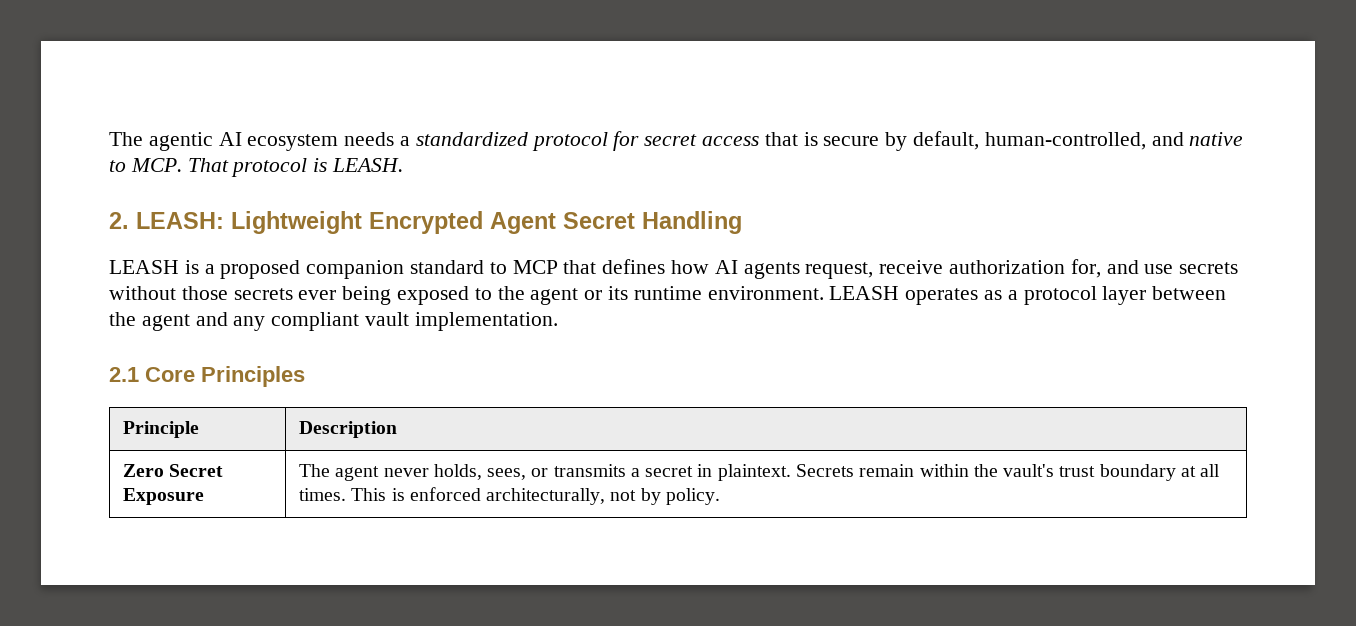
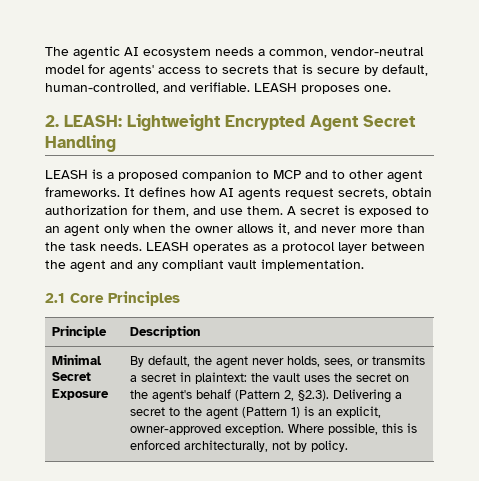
- The agentic AI ecosystem needs a standardized protocol for secret access that is secure by default, human-controlled, and native to MCP. That protocol is LEASH.
+ The agentic AI ecosystem needs a common, vendor-neutral model for agents' access to secrets that is secure by default, human-controlled, and verifiable. LEASH proposes one.
- LEASH is a proposed companion standard to MCP that defines how AI agents request, receive authorization for, and use secrets without those secrets ever being exposed to the agent or its runtime environment.
+ LEASH is a proposed companion to MCP and to other agent frameworks. It defines how AI agents request secrets, obtain authorization for them, and use them. A secret is exposed to an agent only when the owner allows it, and never more than the task needs.
- Zero Secret Exposure
+ Minimal Secret Exposure
- The agent never holds, sees, or transmits a secret in plaintext. Secrets remain within the vault's trust boundary at all times. This is enforced architecturally, not by policy.
+ By default, the agent never holds, sees, or transmits a secret in plaintext: the vault uses the secret on the agent's behalf (Pattern 2, §2.3). Delivering a secret to the agent (Pattern 1) is an explicit, owner-approved exception. Where possible, this is enforced architecturally, not by policy.

